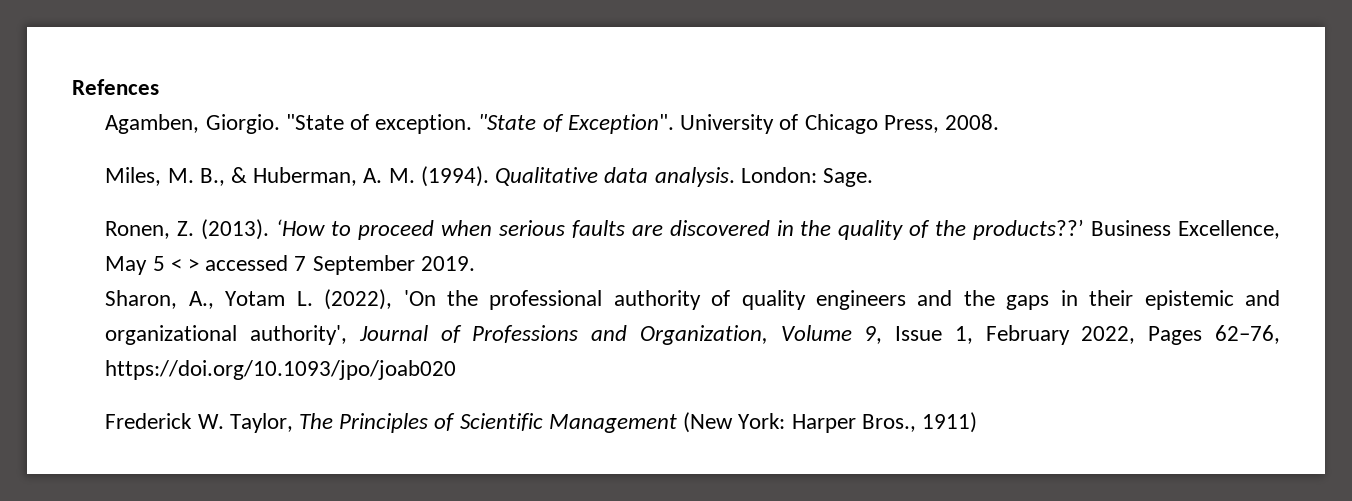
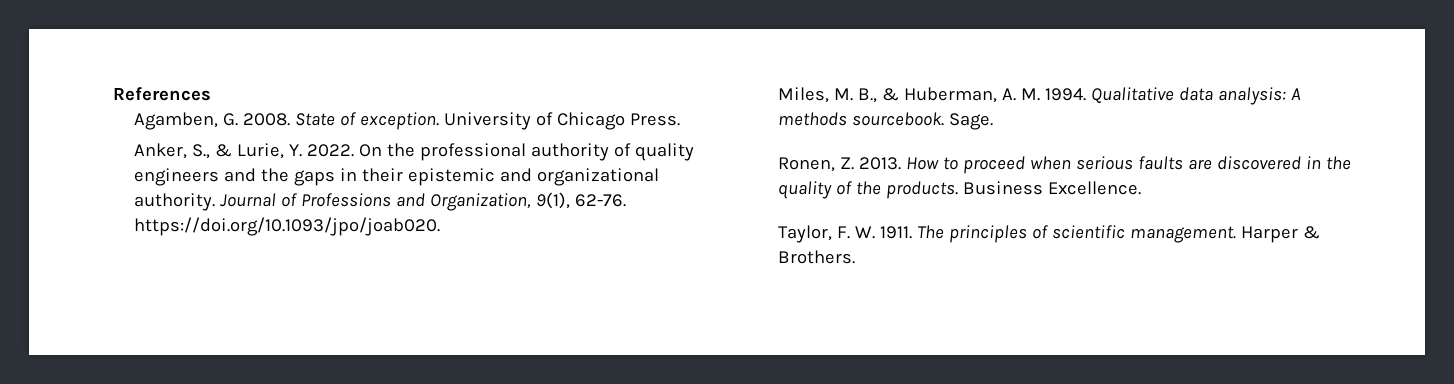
- Refences
+ References
- Agamben, Giorgio. "State of exception. "State of Exception". University of Chicago Press, 2008.
- Miles, M. B., & Huberman, A. M. (1994). Qualitative data analysis. London: Sage.
- Ronen, Z. (2013). ‘How to proceed when serious faults are discovered in the quality of the products??’ Business Excellence, May 5 < > accessed 7 September 2019.
- Sharon, A., Yotam L. (2022), 'On the professional authority of quality engineers and the gaps in their epistemic and organizational authority', Journal of Professions and Organization, Volume 9, Issue 1, February 2022, Pages 62–76, https://doi.org/10.1093/jpo/joab020
- Frederick W. Taylor, The Principles of Scientific Management (New York: Harper Bros., 1911)
+ Agamben, G. 2008. State of exception. University of Chicago Press.
+ Anker, S., & Lurie, Y. 2022. On the professional authority of quality engineers and the gaps in their epistemic and organizational authority. Journal of Professions and Organization, 9(1), 62-76. https://doi.org/10.1093/jpo/joab020.
+ Miles, M. B., & Huberman, A. M. 1994. Qualitative data analysis: A methods sourcebook. Sage.
+ Ronen, Z. 2013. How to proceed when serious faults are discovered in the quality of the products. Business Excellence.
+ Taylor, F. W. 1911. The principles of scientific management. Harper & Brothers.

